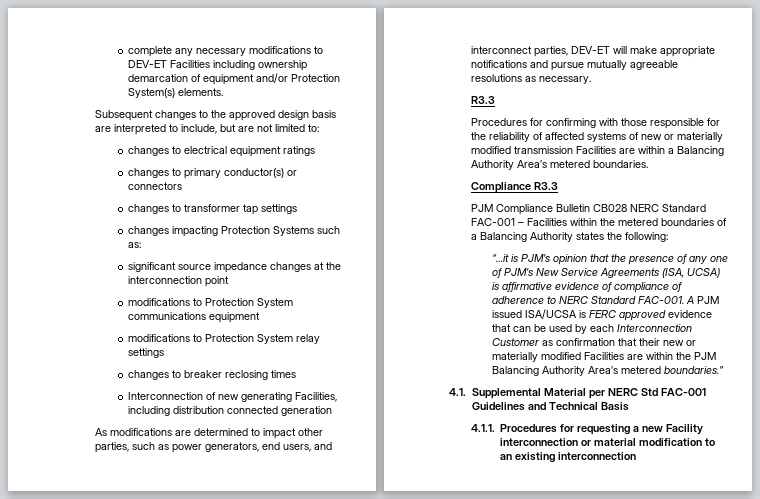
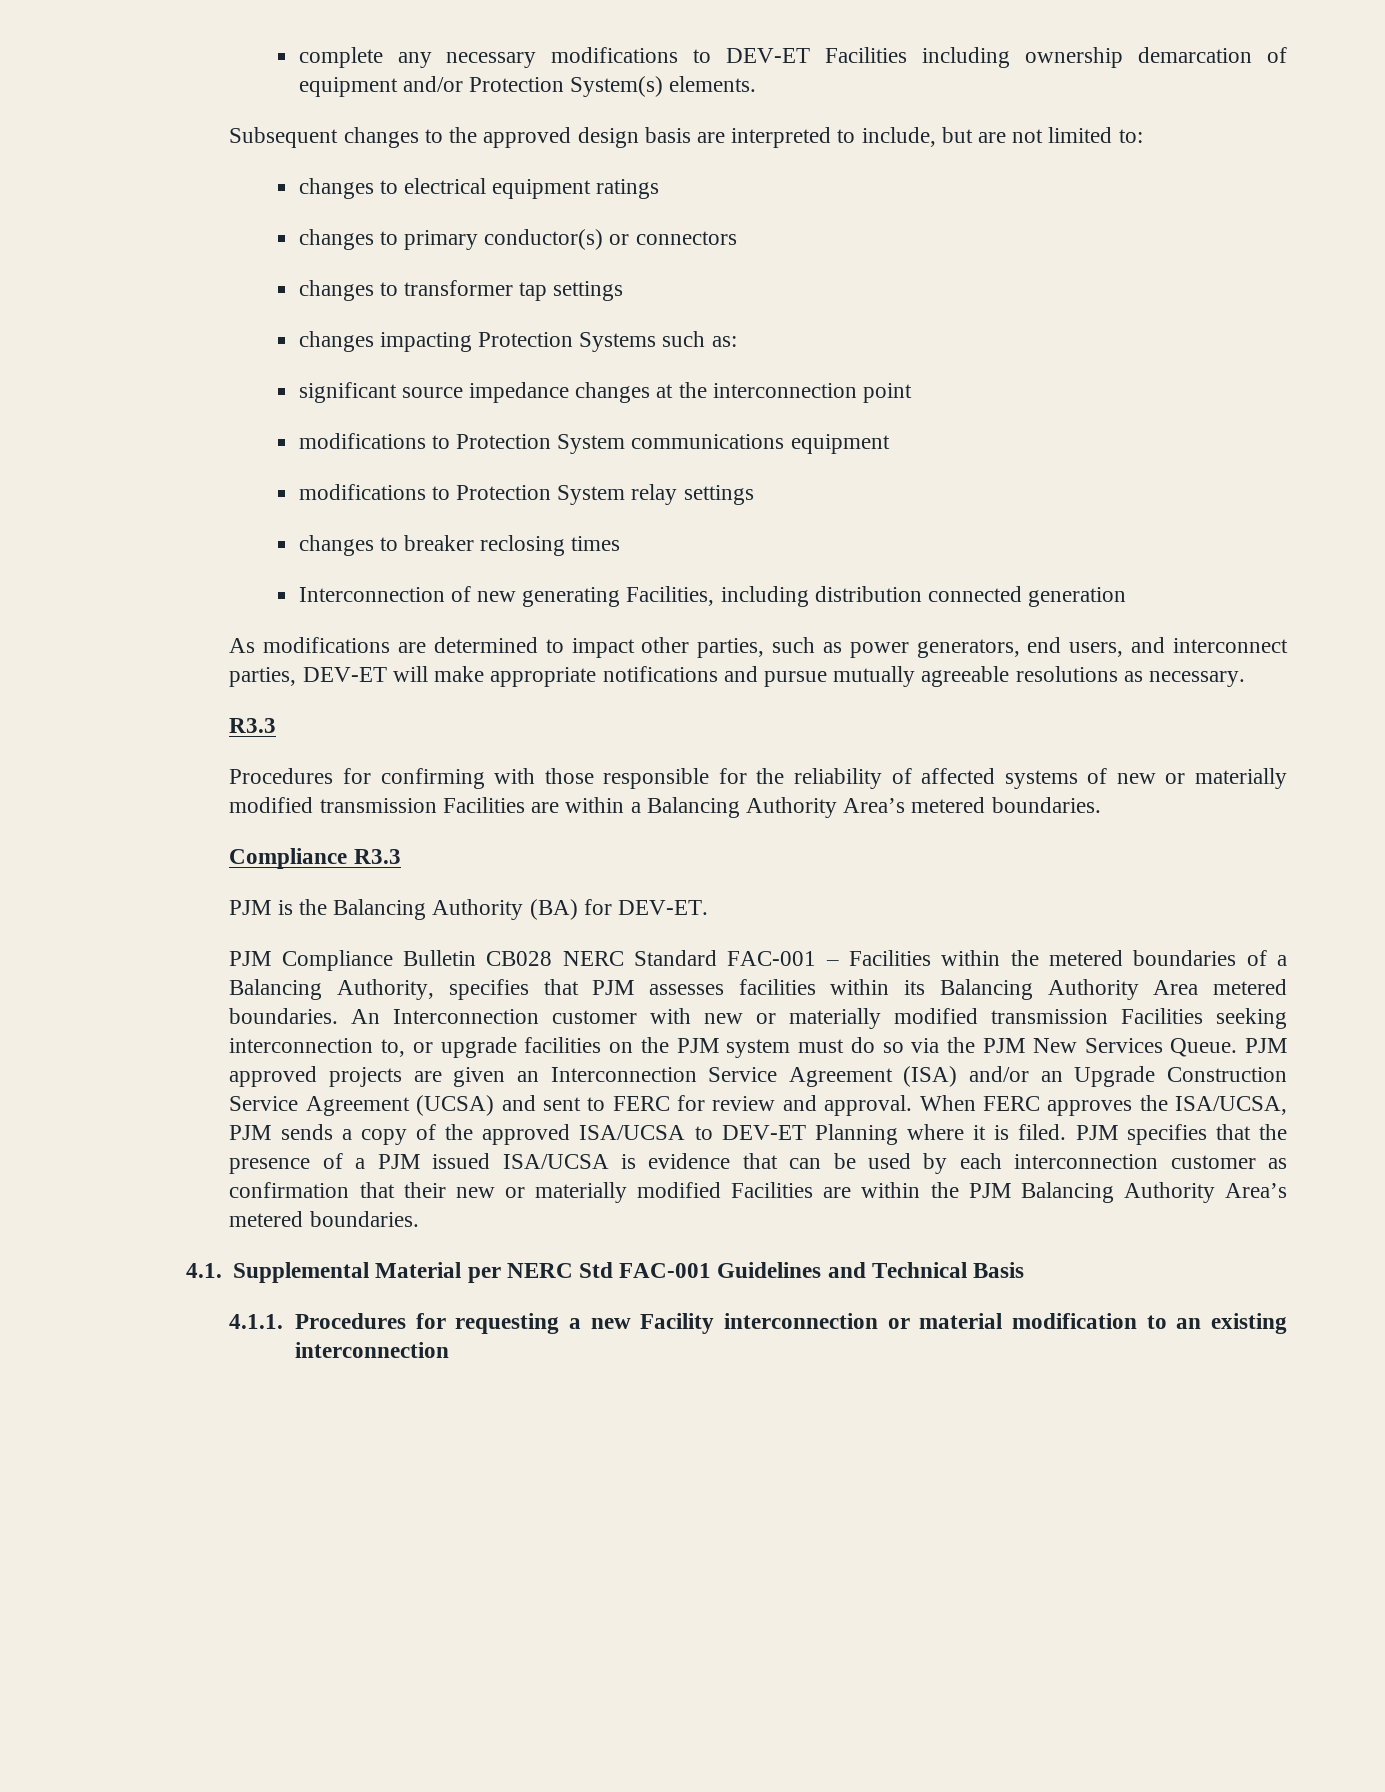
+ PJM is the Balancing Authority (BA) for DEV-ET.
- PJM Compliance Bulletin CB028 NERC Standard FAC-001 – Facilities within the metered boundaries of a Balancing Authority states the following:
- “…it is PJM’s opinion that the presence of any one of PJM’s New Service Agreements (ISA, UCSA) is affirmative evidence of compliance of adherence to NERC Standard FAC-001. A PJM issued ISA/UCSA is FERC approved evidence that can be used by each Interconnection Customer as confirmation that their new or materially modified Facilities are within the PJM Balancing Authority Area’s metered boundaries.”
+ PJM Compliance Bulletin CB028 NERC Standard FAC-001 – Facilities within the metered boundaries of a Balancing Authority, specifies that PJM assesses facilities within its Balancing Authority Area metered boundaries. An Interconnection customer with new or materially modified transmission Facilities seeking interconnection to, or upgrade facilities on the PJM system must do so via the PJM New Services Queue. PJM approved projects are given an Interconnection Service Agreement (ISA) and/or an Upgrade Construction Service Agreement (UCSA) and sent to FERC for review and approval. When FERC approves the ISA/UCSA, PJM sends a copy of the approved ISA/UCSA to DEV-ET Planning where it is filed. PJM specifies that the presence of a PJM issued ISA/UCSA is evidence that can be used by each interconnection customer as confirmation that their new or materially modified Facilities are within the PJM Balancing Authority Area’s metered boundaries.

